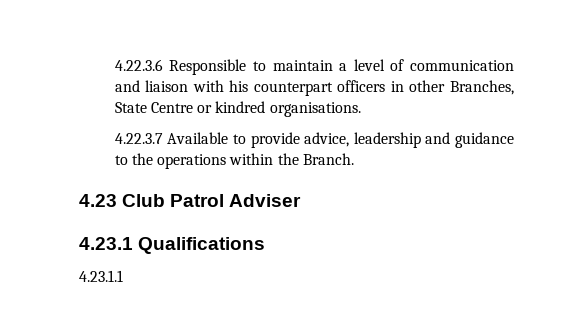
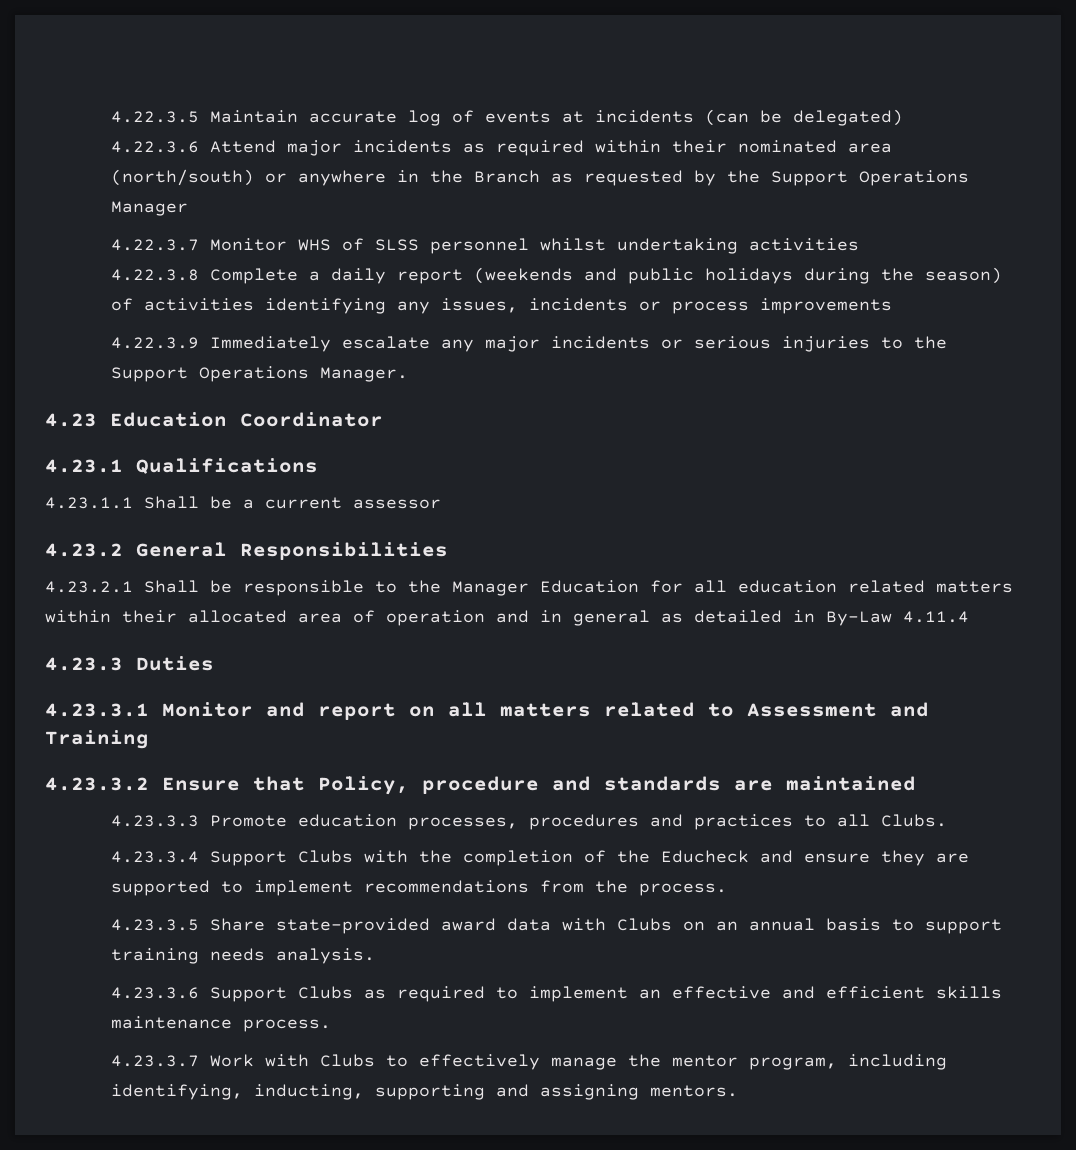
- 4.22.3.6 Responsible to maintain a level of communication and liaison with his counterpart officers in other Branches, State Centre or kindred organisations.
- 4.22.3.7 Available to provide advice, leadership and guidance to the operations within the Branch.
- 4.23 Club Patrol Adviser
+ 4.22.3.5 Maintain accurate log of events at incidents (can be delegated)
+ 4.22.3.6 Attend major incidents as required within their nominated area (north/south) or anywhere in the Branch as requested by the Support Operations Manager
+ 4.22.3.7 Monitor WHS of SLSS personnel whilst undertaking activities
+ 4.22.3.8 Complete a daily report (weekends and public holidays during the season) of activities identifying any issues, incidents or process improvements
+ 4.22.3.9 Immediately escalate any major incidents or serious injuries to the Support Operations Manager.
+ 4.23 Education Coordinator
  4.23.1 Qualifications
- 4.23.1.1
+ 4.23.1.1 Shall be a current assessor
+ 4.23.2 General Responsibilities
+ 4.23.2.1 Shall be responsible to the Manager Education for all education related matters within their allocated area of operation and in general as detailed in By-Law 4.11.4
+ 4.23.3 Duties
+ 4.23.3.1 Monitor and report on all matters related to Assessment and Training
+ 4.23.3.2 Ensure that Policy, procedure and standards are maintained
+ 4.23.3.3 Promote education processes, procedures and practices to all Clubs.
+ 4.23.3.4 Support Clubs with the completion of the Educheck and ensure they are supported to implement recommendations from the process.
+ 4.23.3.5 Share state-provided award data with Clubs on an annual basis to support training needs analysis.
+ 4.23.3.6 Support Clubs as required to implement an effective and efficient skills maintenance process.
+ 4.23.3.7 Work with Clubs to effectively manage the mentor program, including identifying, inducting, supporting and assigning mentors.

